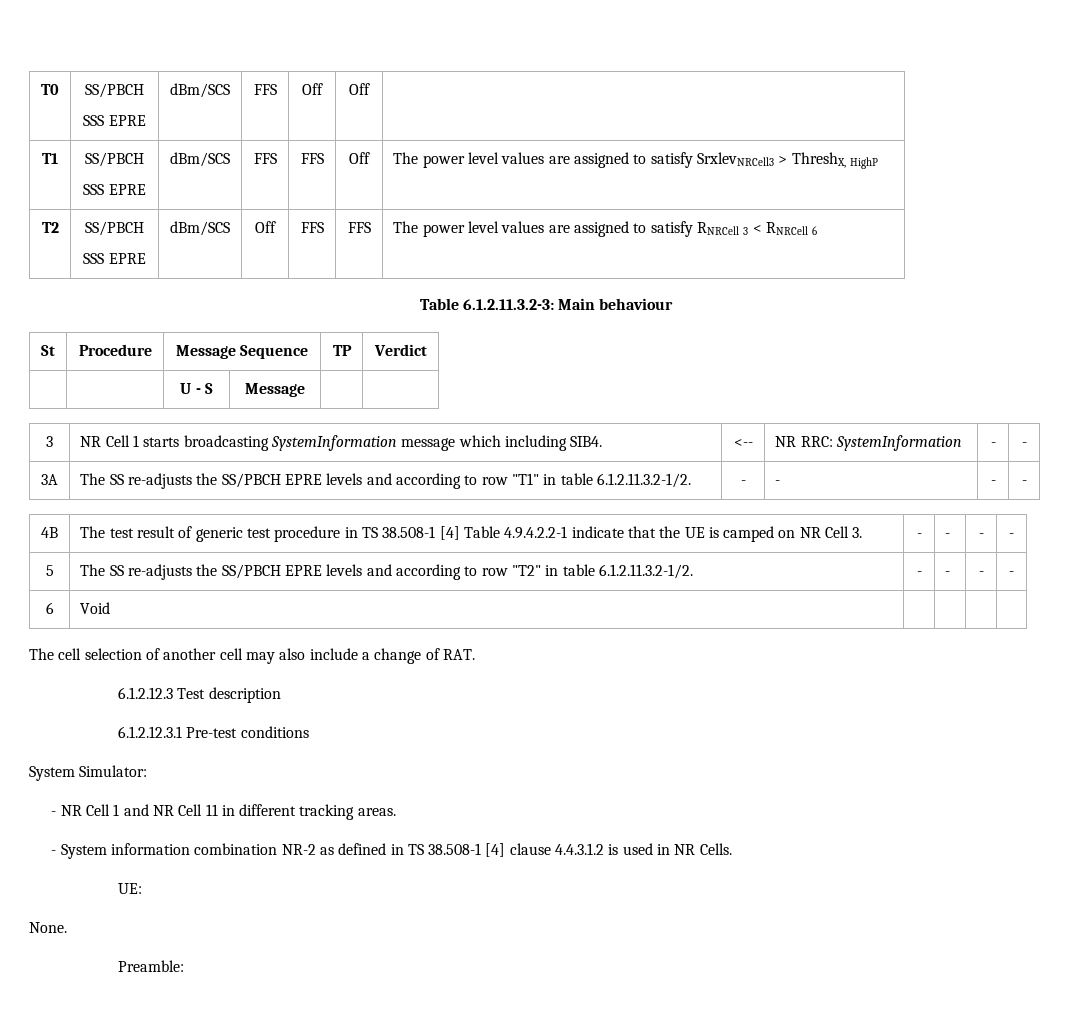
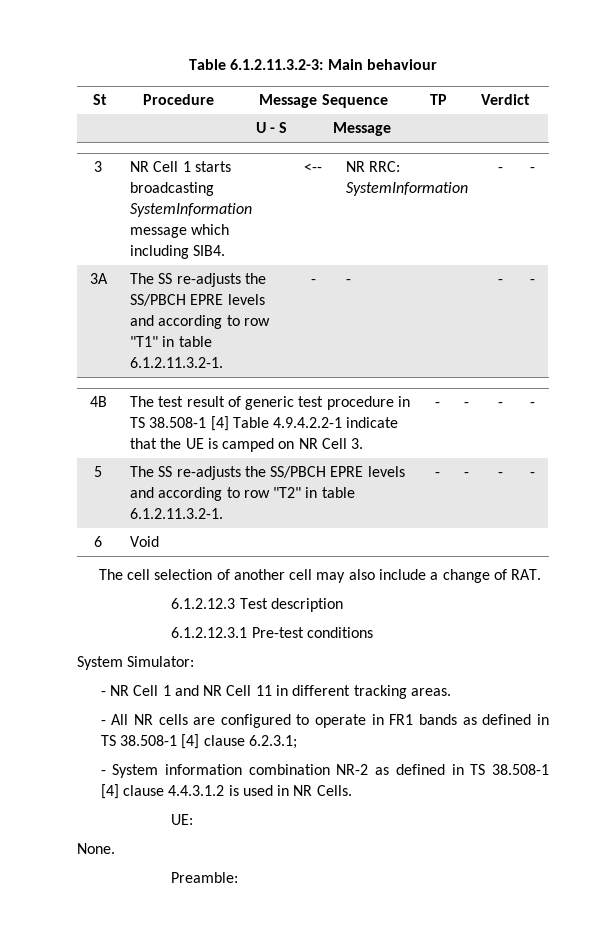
- T0 | SS/PBCH
- SSS EPRE | dBm/SCS | FFS | Off | Off |
- T1 | SS/PBCH
- SSS EPRE | dBm/SCS | FFS | FFS | Off | The power level values are assigned to satisfy SrxlevNRCell3 > ThreshX, HighP
- T2 | SS/PBCH
- SSS EPRE | dBm/SCS | Off | FFS | FFS | The power level values are assigned to satisfy RNRCell 3 < RNRCell 6
- 3A | The SS re-adjusts the SS/PBCH EPRE levels and according to row "T1" in table 6.1.2.11.3.2-1/2. | - | - | - | -
+ 3A | The SS re-adjusts the SS/PBCH EPRE levels and according to row "T1" in table 6.1.2.11.3.2-1. | - | - | - | -
- 5 | The SS re-adjusts the SS/PBCH EPRE levels and according to row "T2" in table 6.1.2.11.3.2-1/2. | - | - | - | -
+ 5 | The SS re-adjusts the SS/PBCH EPRE levels and according to row "T2" in table 6.1.2.11.3.2-1. | - | - | - | -
+ - All NR cells are configured to operate in FR1 bands as defined in TS 38.508-1 [4] clause 6.2.3.1;

